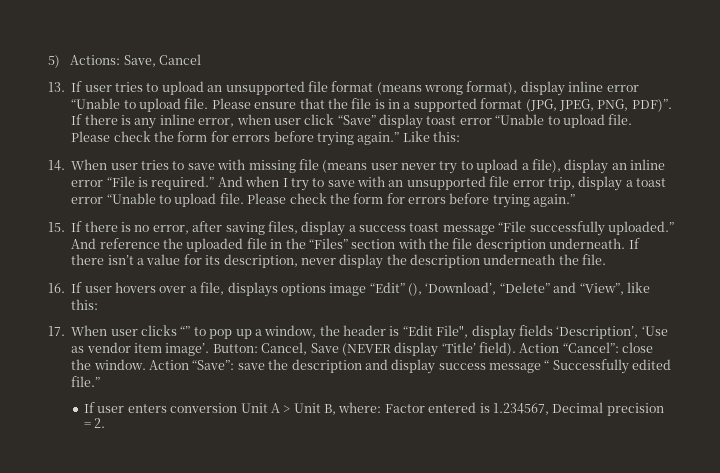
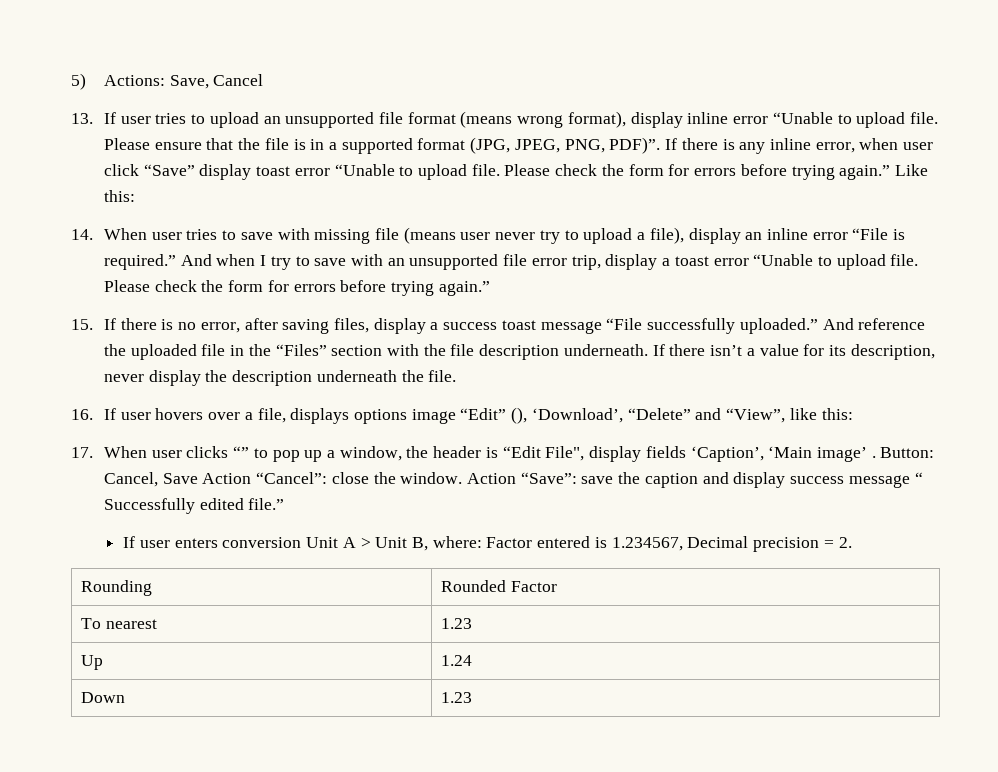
- 17. When user clicks “” to pop up a window, the header is “Edit File", display fields ‘Description’, ‘Use as vendor item image’. Button: Cancel, Save (NEVER display ‘Title’ field). Action “Cancel”: close the window.
+ 17. When user clicks “” to pop up a window, the header is “Edit File", display fields ‘Caption’, ‘Main image’ . Button: Cancel, Save Action “Cancel”: close the window.
- Action “Save”: save the description and display success message “ Successfully edited file.”
+ Action “Save”: save the caption and display success message “ Successfully edited file.”
+ Rounding | Rounded Factor
+ To nearest | 1.23
+ Up | 1.24
+ Down | 1.23

